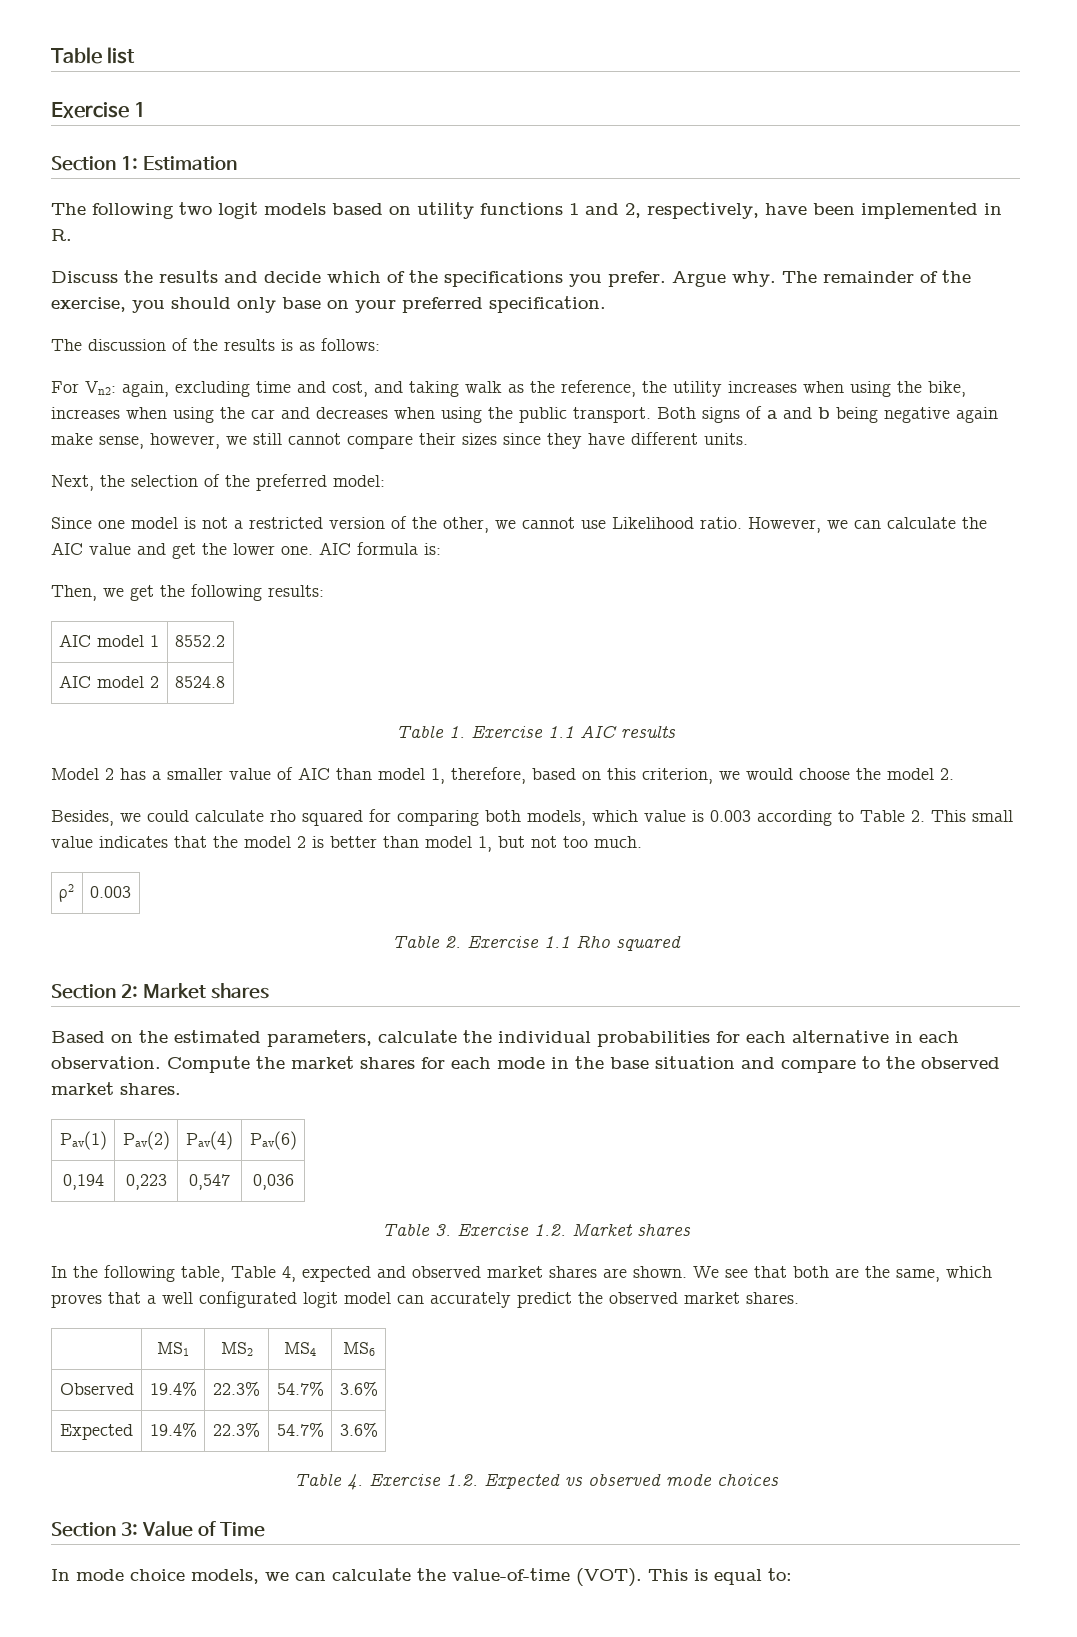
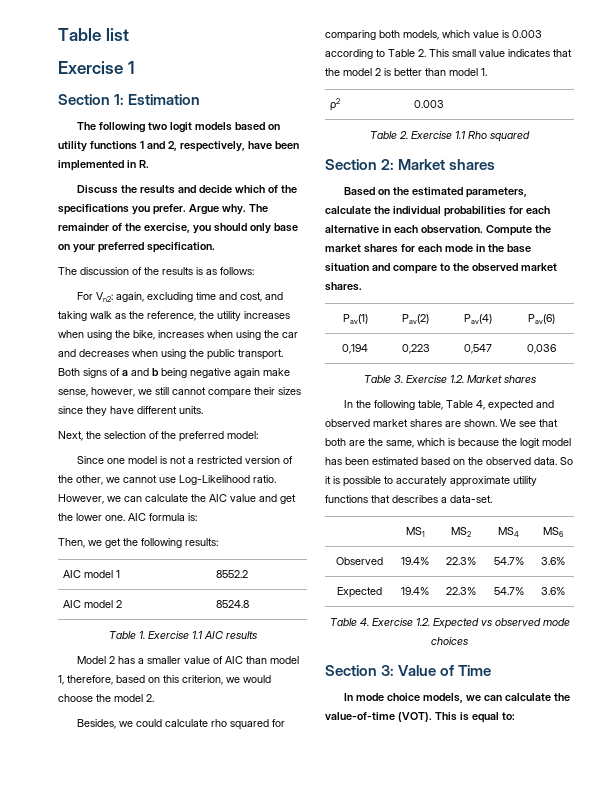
- Since one model is not a restricted version of the other, we cannot use Likelihood ratio.
+ Since one model is not a restricted version of the other, we cannot use Log-Likelihood ratio.
- Besides, we could calculate rho squared for comparing both models, which value is 0.003 according to Table 2. This small value indicates that the model 2 is better than model 1, but not too much.
+ Besides, we could calculate rho squared for comparing both models, which value is 0.003 according to Table 2. This small value indicates that the model 2 is better than model 1.
- We see that both are the same, which proves that a well configurated logit model can accurately predict the observed market shares.
+ We see that both are the same, which is because the logit model has been estimated based on the observed data. So it is possible to accurately approximate utility functions that describes a data-set.

